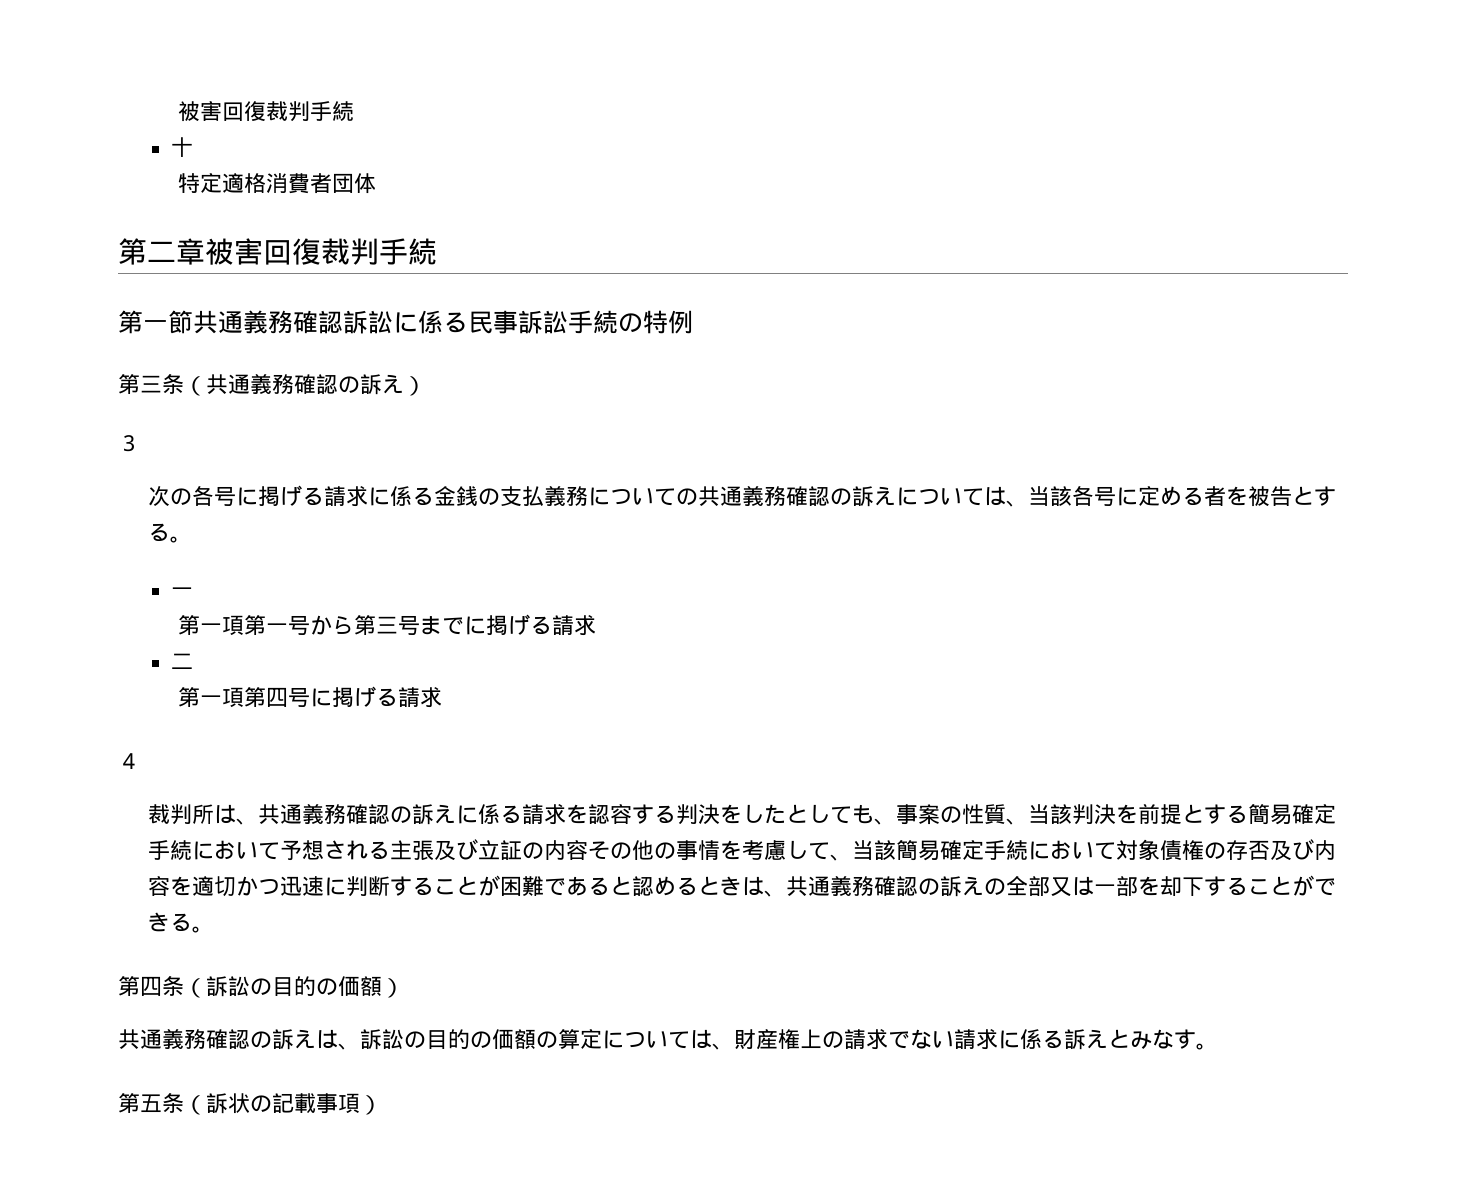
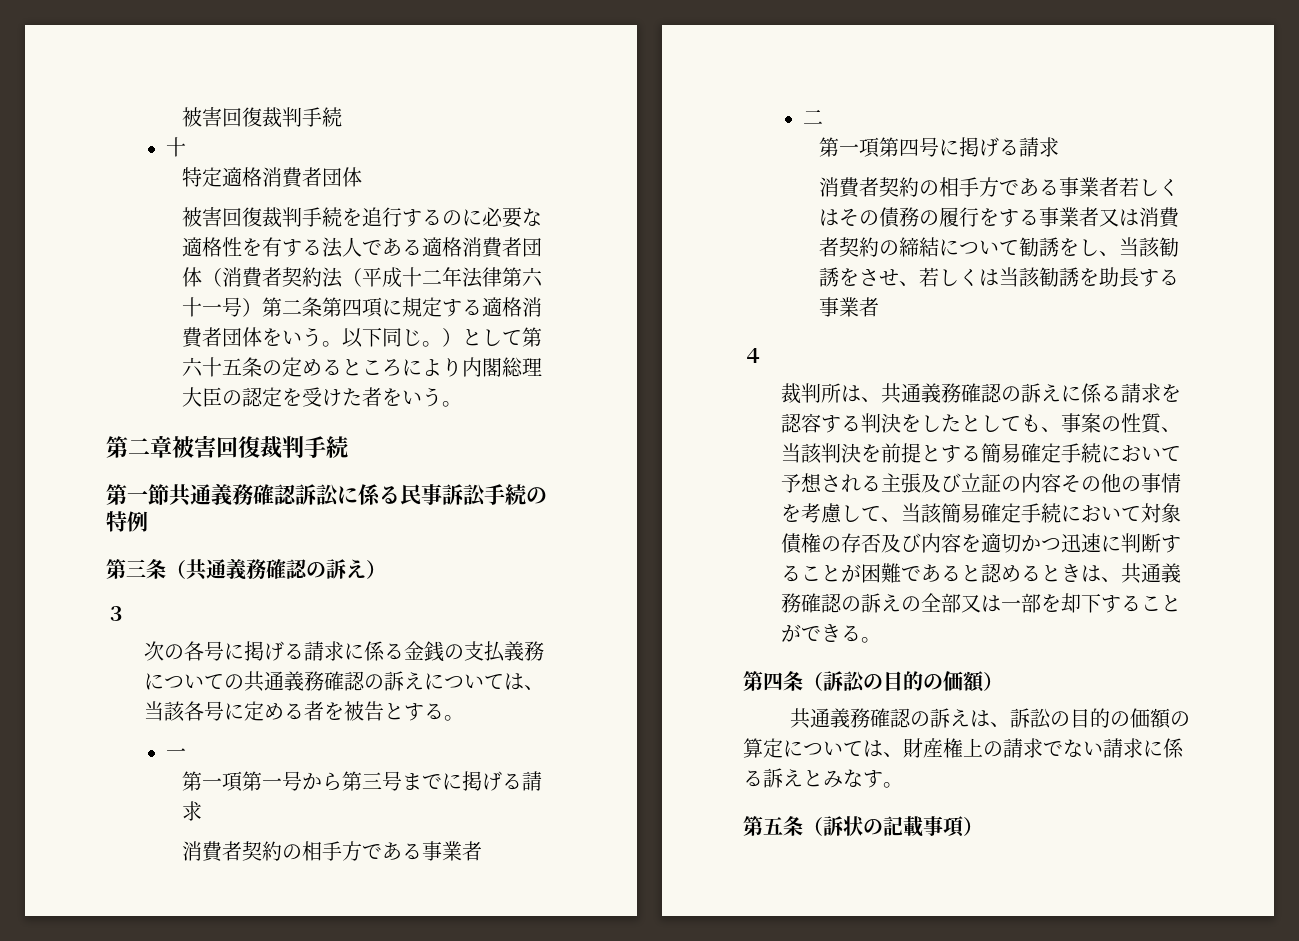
+ 被害回復裁判手続を追行するのに必要な適格性を有する法人である適格消費者団体（消費者契約法（平成十二年法律第六十一号）第二条第四項に規定する適格消費者団体をいう。以下同じ。）として第六十五条の定めるところにより内閣総理大臣の認定を受けた者をいう。
  第一項第一号から第三号までに掲げる請求
+ 消費者契約の相手方である事業者
+ 消費者契約の相手方である事業者若しくはその債務の履行をする事業者又は消費者契約の締結について勧誘をし、当該勧誘をさせ、若しくは当該勧誘を助長する事業者

